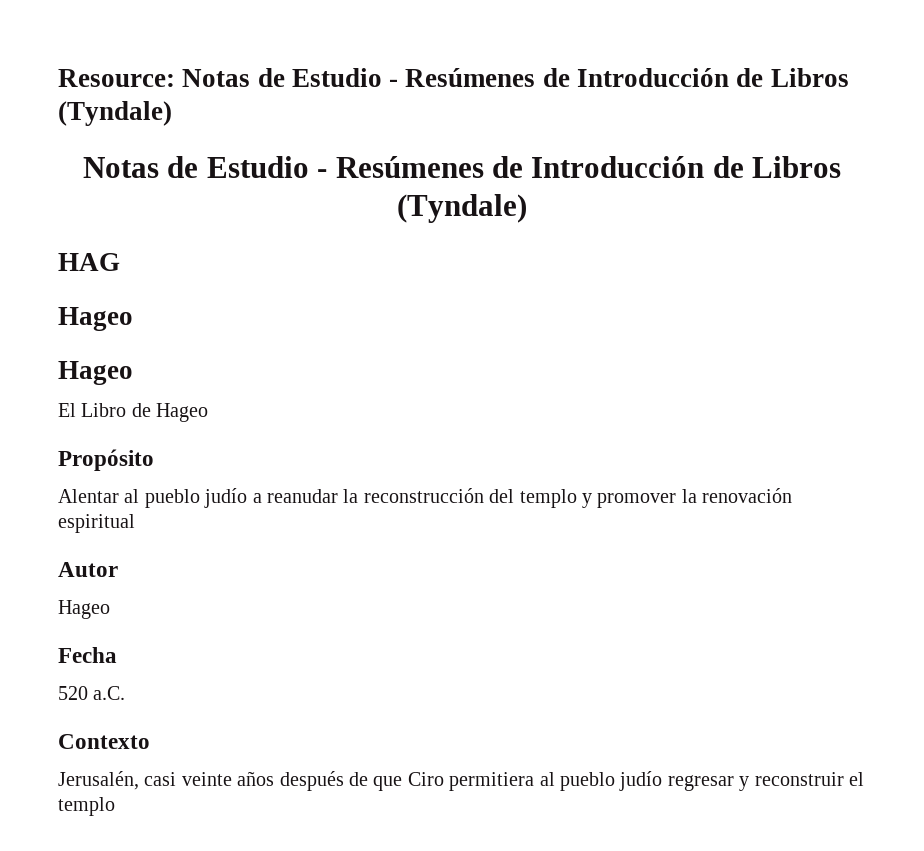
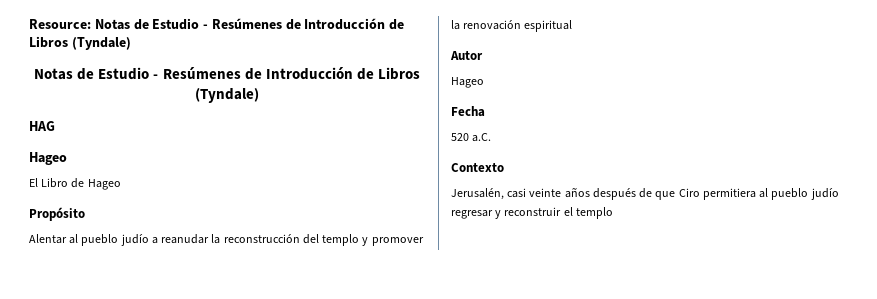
  HAG
- Hageo

